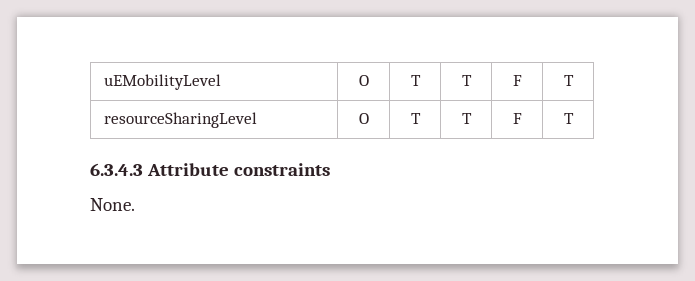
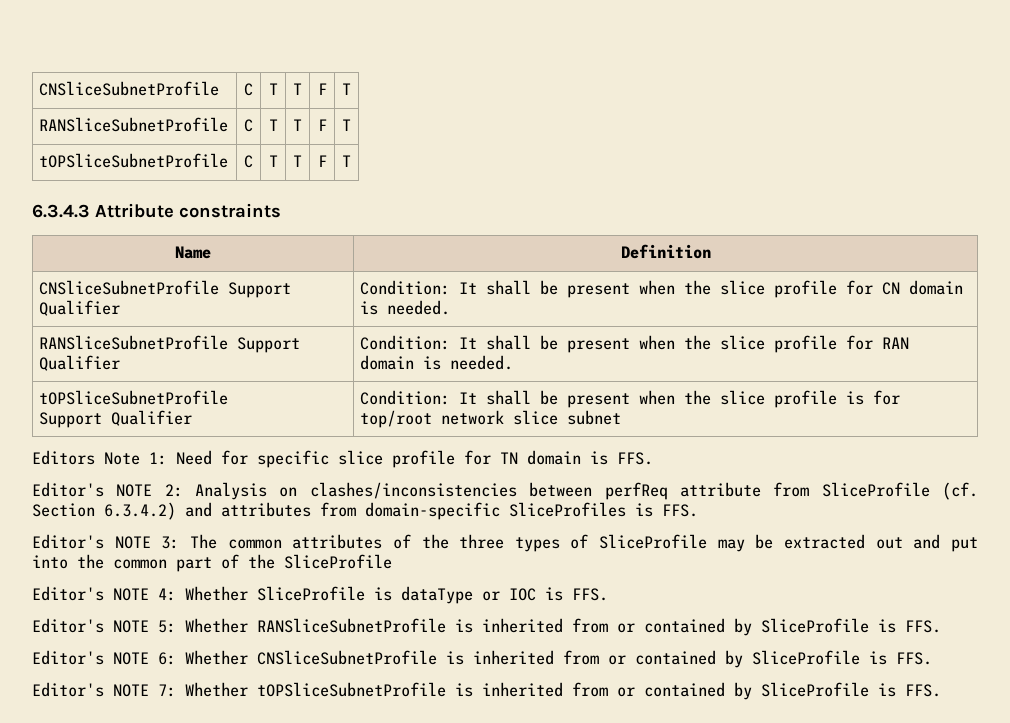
- uEMobilityLevel | O | T | T | F | T
- resourceSharingLevel | O | T | T | F | T
+ CNSliceSubnetProfile | C | T | T | F | T
+ RANSliceSubnetProfile | C | T | T | F | T
+ tOPSliceSubnetProfile | C | T | T | F | T
- None.
+ Name | Definition
+ CNSliceSubnetProfile Support Qualifier | Condition: It shall be present when the slice profile for CN domain is needed.
+ RANSliceSubnetProfile Support Qualifier | Condition: It shall be present when the slice profile for RAN domain is needed.
+ tOPSliceSubnetProfile
+ Support Qualifier | Condition: It shall be present when the slice profile is for top/root network slice subnet
+ Editors Note 1: Need for specific slice profile for TN domain is FFS.
+ Editor's NOTE 2: Analysis on clashes/inconsistencies between perfReq attribute from SliceProfile (cf. Section 6.3.4.2) and attributes from domain-specific SliceProfiles is FFS.
+ Editor's NOTE 3: The common attributes of the three types of SliceProfile may be extracted out and put into the common part of the SliceProfile
+ Editor's NOTE 4: Whether SliceProfile is dataType or IOC is FFS.
+ Editor's NOTE 5: Whether RANSliceSubnetProfile is inherited from or contained by SliceProfile is FFS.
+ Editor's NOTE 6: Whether CNSliceSubnetProfile is inherited from or contained by SliceProfile is FFS.
+ Editor's NOTE 7: Whether tOPSliceSubnetProfile is inherited from or contained by SliceProfile is FFS.

